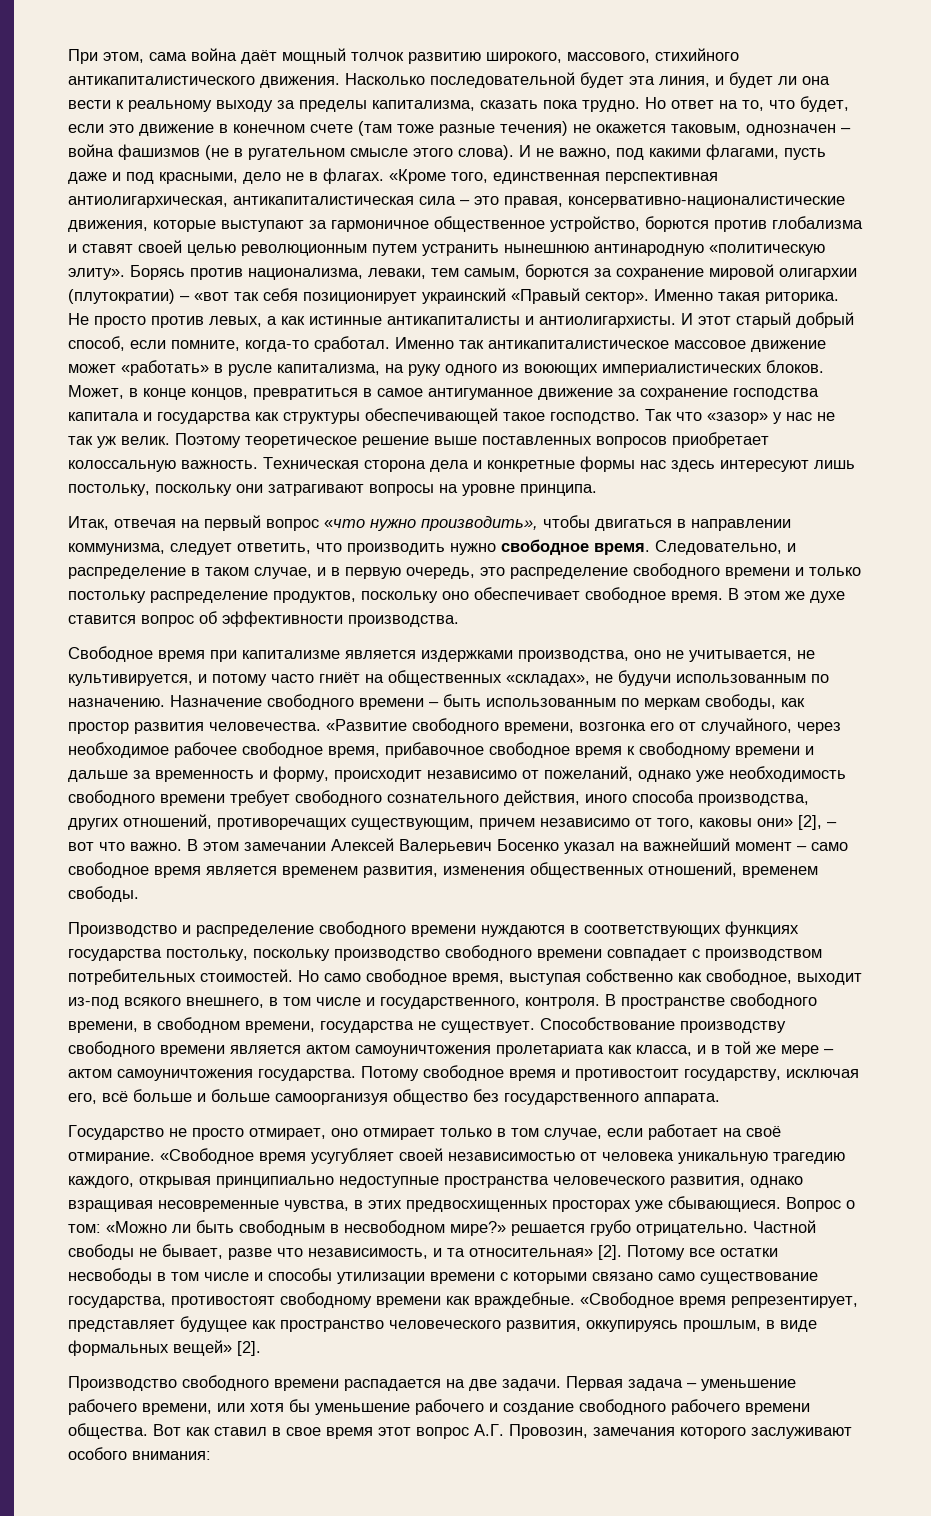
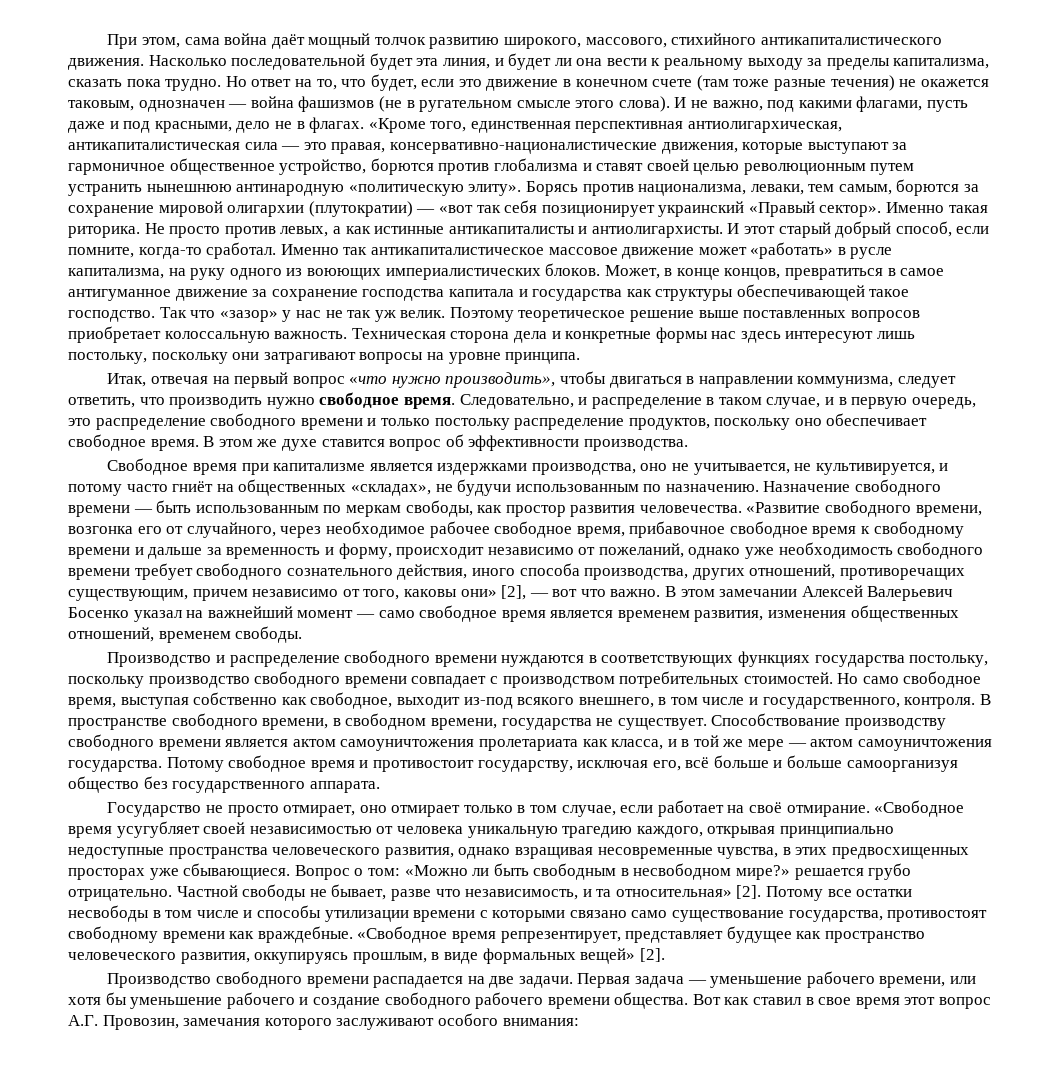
- Но ответ на то, что будет, если это движение в конечном счете (там тоже разные течения) не окажется таковым, однозначен – война фашизмов (не в ругательном смысле этого слова).
+ Но ответ на то, что будет, если это движение в конечном счете (там тоже разные течения) не окажется таковым, однозначен — война фашизмов (не в ругательном смысле этого слова).
- «Кроме того, единственная перспективная антиолигархическая, антикапиталистическая сила – это правая, консервативно-националистические движения, которые выступают за гармоничное общественное устройство, борются против глобализма и ставят своей целью революционным путем устранить нынешнюю антинародную «политическую элиту».
+ «Кроме того, единственная перспективная антиолигархическая, антикапиталистическая сила — это правая, консервативно-националистические движения, которые выступают за гармоничное общественное устройство, борются против глобализма и ставят своей целью революционным путем устранить нынешнюю антинародную «политическую элиту».
- Борясь против национализма, леваки, тем самым, борются за сохранение мировой олигархии (плутократии) – «вот так себя позиционирует украинский «Правый сектор».
+ Борясь против национализма, леваки, тем самым, борются за сохранение мировой олигархии (плутократии) — «вот так себя позиционирует украинский «Правый сектор».
- Назначение свободного времени – быть использованным по меркам свободы, как простор развития человечества.
+ Назначение свободного времени — быть использованным по меркам свободы, как простор развития человечества.
- «Развитие свободного времени, возгонка его от случайного, через необходимое рабочее свободное время, прибавочное свободное время к свободному времени и дальше за временность и форму, происходит независимо от пожеланий, однако уже необходимость свободного времени требует свободного сознательного действия, иного способа производства, других отношений, противоречащих существующим, причем независимо от того, каковы они» [2], – вот что важно.
+ «Развитие свободного времени, возгонка его от случайного, через необходимое рабочее свободное время, прибавочное свободное время к свободному времени и дальше за временность и форму, происходит независимо от пожеланий, однако уже необходимость свободного времени требует свободного сознательного действия, иного способа производства, других отношений, противоречащих существующим, причем независимо от того, каковы они» [2], — вот что важно.
- В этом замечании Алексей Валерьевич Босенко указал на важнейший момент – само свободное время является временем развития, изменения общественных отношений, временем свободы.
+ В этом замечании Алексей Валерьевич Босенко указал на важнейший момент — само свободное время является временем развития, изменения общественных отношений, временем свободы.
- Способствование производству свободного времени является актом самоуничтожения пролетариата как класса, и в той же мере – актом самоуничтожения государства.
+ Способствование производству свободного времени является актом самоуничтожения пролетариата как класса, и в той же мере — актом самоуничтожения государства.
- Первая задача – уменьшение рабочего времени, или хотя бы уменьшение рабочего и создание свободного рабочего времени общества.
+ Первая задача — уменьшение рабочего времени, или хотя бы уменьшение рабочего и создание свободного рабочего времени общества.

